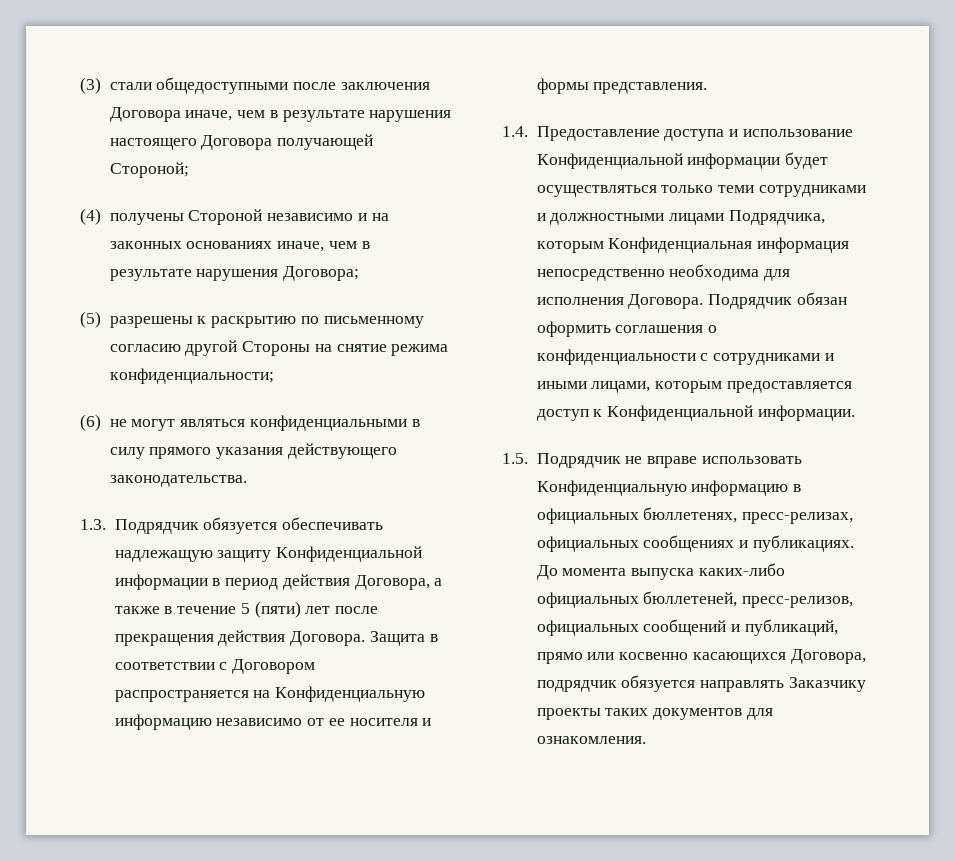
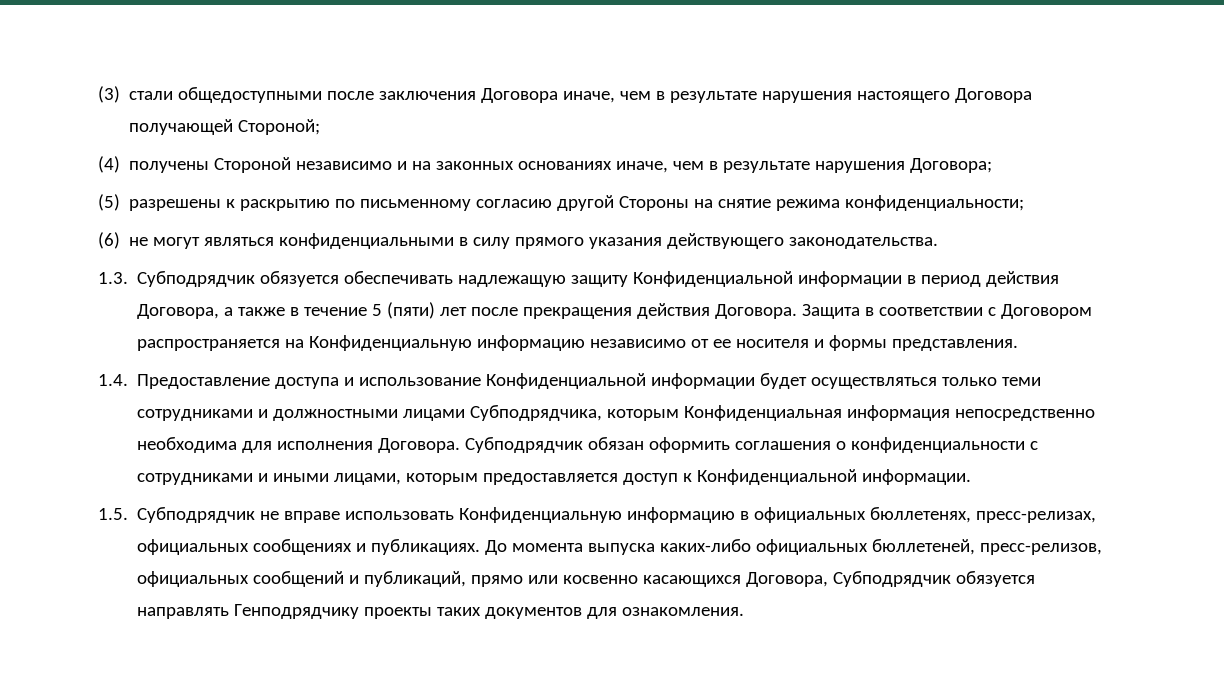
- 1.3. Подрядчик обязуется обеспечивать надлежащую защиту Конфиденциальной информации в период действия Договора, а также в течение 5 (пяти) лет после прекращения действия Договора.
+ 1.3. Субподрядчик обязуется обеспечивать надлежащую защиту Конфиденциальной информации в период действия Договора, а также в течение 5 (пяти) лет после прекращения действия Договора.
- 1.4. Предоставление доступа и использование Конфиденциальной информации будет осуществляться только теми сотрудниками и должностными лицами Подрядчика, которым Конфиденциальная информация непосредственно необходима для исполнения Договора.
+ 1.4. Предоставление доступа и использование Конфиденциальной информации будет осуществляться только теми сотрудниками и должностными лицами Субподрядчика, которым Конфиденциальная информация непосредственно необходима для исполнения Договора.
- Подрядчик обязан оформить соглашения о конфиденциальности с сотрудниками и иными лицами, которым предоставляется доступ к Конфиденциальной информации.
+ Субподрядчик обязан оформить соглашения о конфиденциальности с сотрудниками и иными лицами, которым предоставляется доступ к Конфиденциальной информации.
- 1.5. Подрядчик не вправе использовать Конфиденциальную информацию в официальных бюллетенях, пресс-релизах, официальных сообщениях и публикациях.
+ 1.5. Субподрядчик не вправе использовать Конфиденциальную информацию в официальных бюллетенях, пресс-релизах, официальных сообщениях и публикациях.
- До момента выпуска каких-либо официальных бюллетеней, пресс-релизов, официальных сообщений и публикаций, прямо или косвенно касающихся Договора, подрядчик обязуется направлять Заказчику проекты таких документов для ознакомления.
+ До момента выпуска каких-либо официальных бюллетеней, пресс-релизов, официальных сообщений и публикаций, прямо или косвенно касающихся Договора, Субподрядчик обязуется направлять Генподрядчику проекты таких документов для ознакомления.

